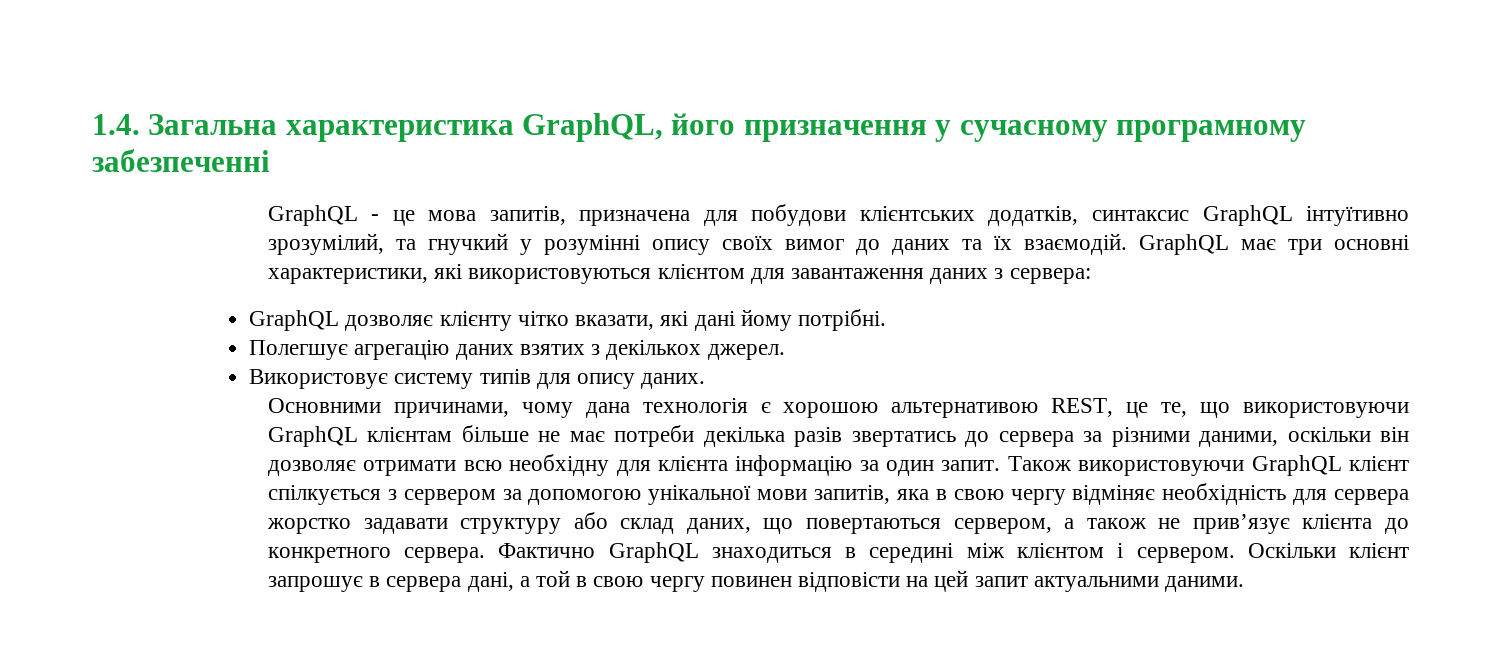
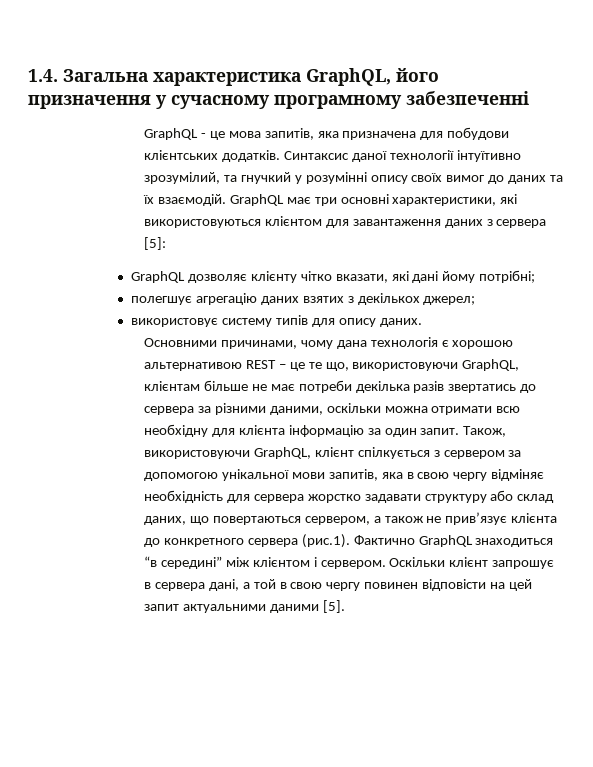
- GraphQL - це мова запитів, призначена для побудови клієнтських додатків, синтаксис GraphQL інтуїтивно зрозумілий, та гнучкий у розумінні опису своїх вимог до даних та їх взаємодій.
+ GraphQL - це мова запитів, яка призначена для побудови клієнтських додатків. Синтаксис даної технології інтуїтивно зрозумілий, та гнучкий у розумінні опису своїх вимог до даних та їх взаємодій.
- GraphQL має три основні характеристики, які використовуються клієнтом для завантаження даних з сервера:
+ GraphQL має три основні характеристики, які використовуються клієнтом для завантаження даних з сервера [5]:
- GraphQL дозволяє клієнту чітко вказати, які дані йому потрібні.
- Полегшує агрегацію даних взятих з декількох джерел.
- Використовує систему типів для опису даних.
+ GraphQL дозволяє клієнту чітко вказати, які дані йому потрібні;
+ полегшує агрегацію даних взятих з декількох джерел;
+ використовує систему типів для опису даних.
- Основними причинами, чому дана технологія є хорошою альтернативою REST, це те, що використовуючи GraphQL клієнтам більше не має потреби декілька разів звертатись до сервера за різними даними, оскільки він дозволяє отримати всю необхідну для клієнта інформацію за один запит.
+ Основними причинами, чому дана технологія є хорошою альтернативою REST – це те що, використовуючи GraphQL, клієнтам більше не має потреби декілька разів звертатись до сервера за різними даними, оскільки можна отримати всю необхідну для клієнта інформацію за один запит.
- Також використовуючи GraphQL клієнт спілкується з сервером за допомогою унікальної мови запитів, яка в свою чергу відміняє необхідність для сервера жорстко задавати структуру або склад даних, що повертаються сервером, а також не прив’язує клієнта до конкретного сервера. Фактично GraphQL знаходиться в середині між клієнтом і сервером.
+ Також, використовуючи GraphQL, клієнт спілкується з сервером за допомогою унікальної мови запитів, яка в свою чергу відміняє необхідність для сервера жорстко задавати структуру або склад даних, що повертаються сервером, а також не прив’язує клієнта до конкретного сервера (рис.1). Фактично GraphQL знаходиться “в середині” між клієнтом і сервером.
- Оскільки клієнт запрошує в сервера дані, а той в свою чергу повинен відповісти на цей запит актуальними даними.
+ Оскільки клієнт запрошує в сервера дані, а той в свою чергу повинен відповісти на цей запит актуальними даними [5].

